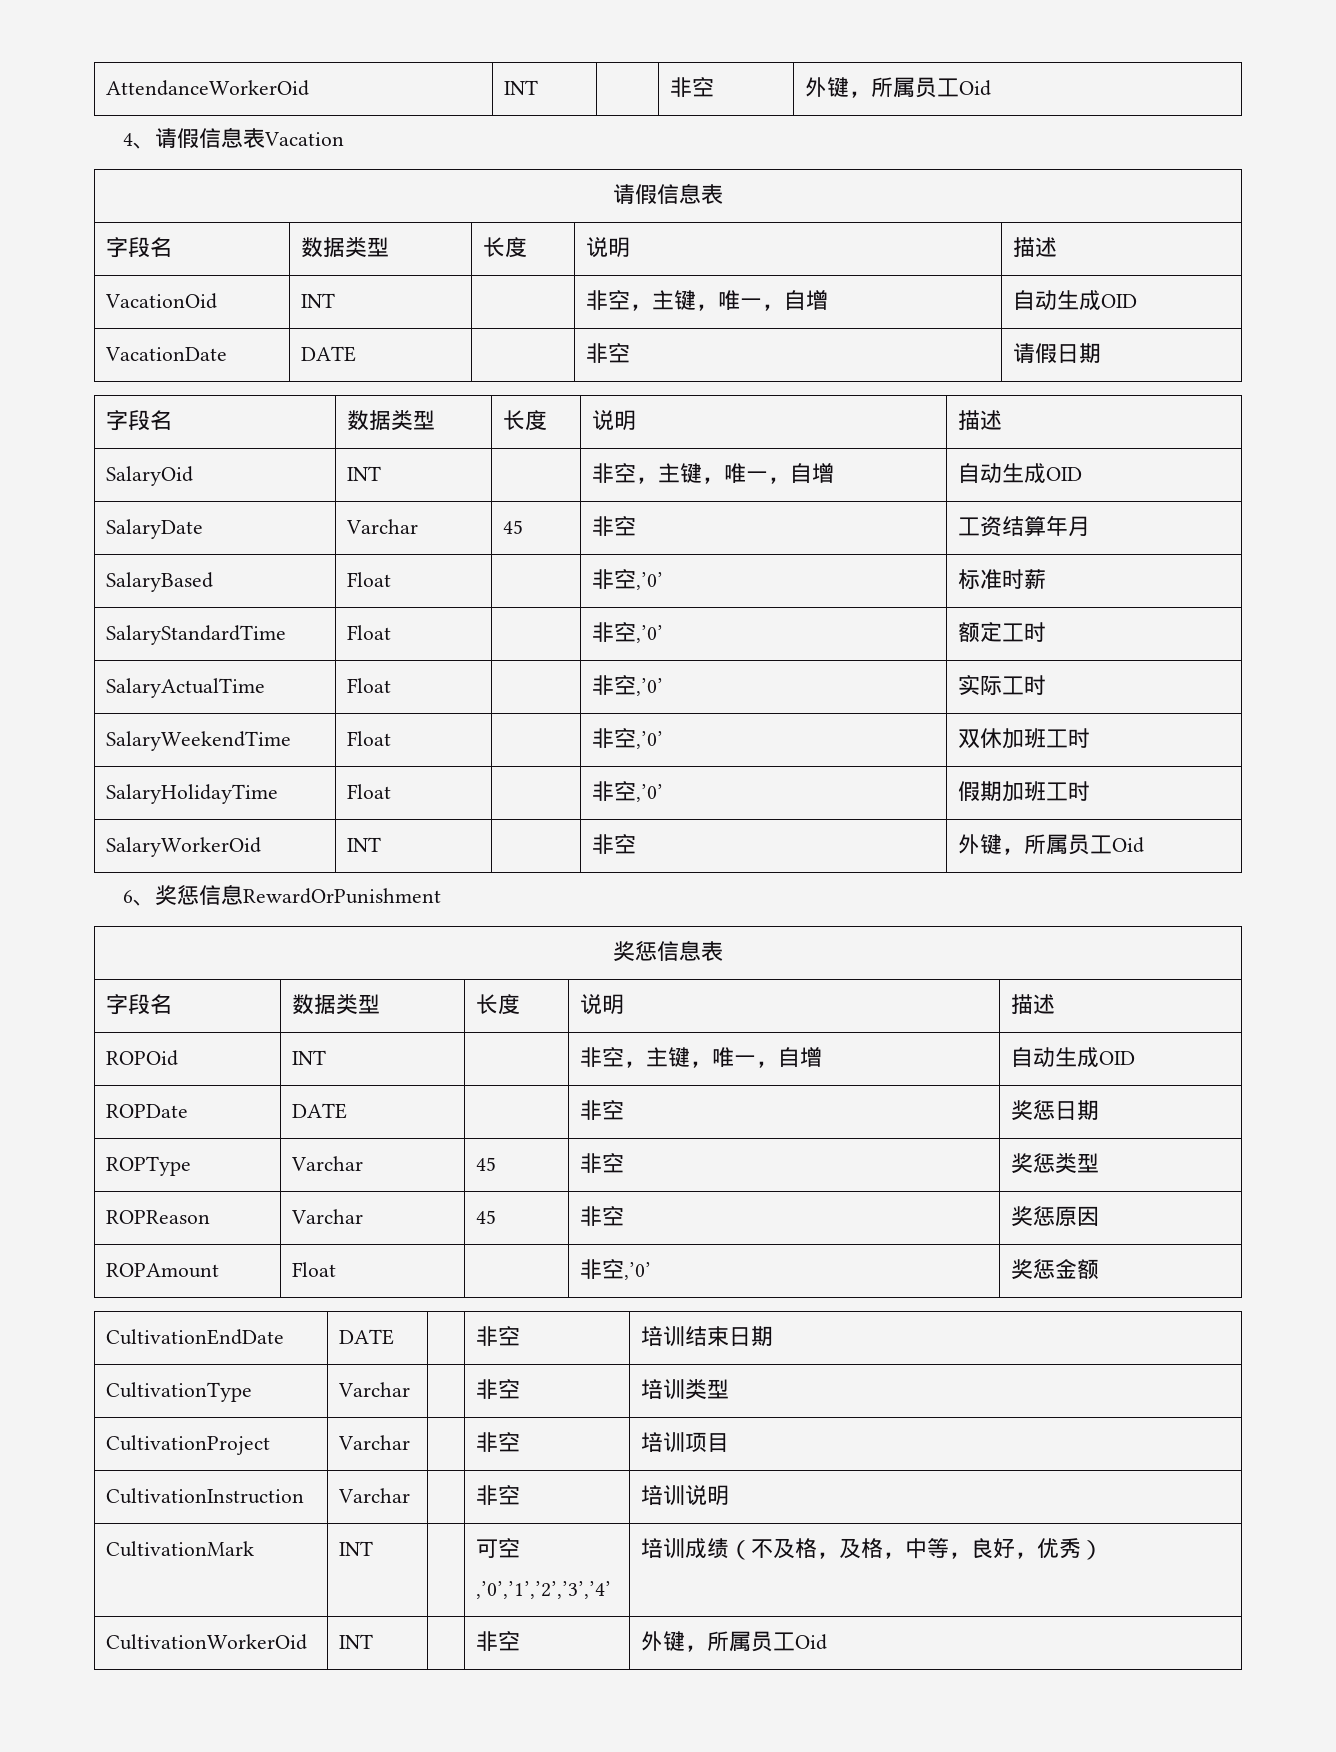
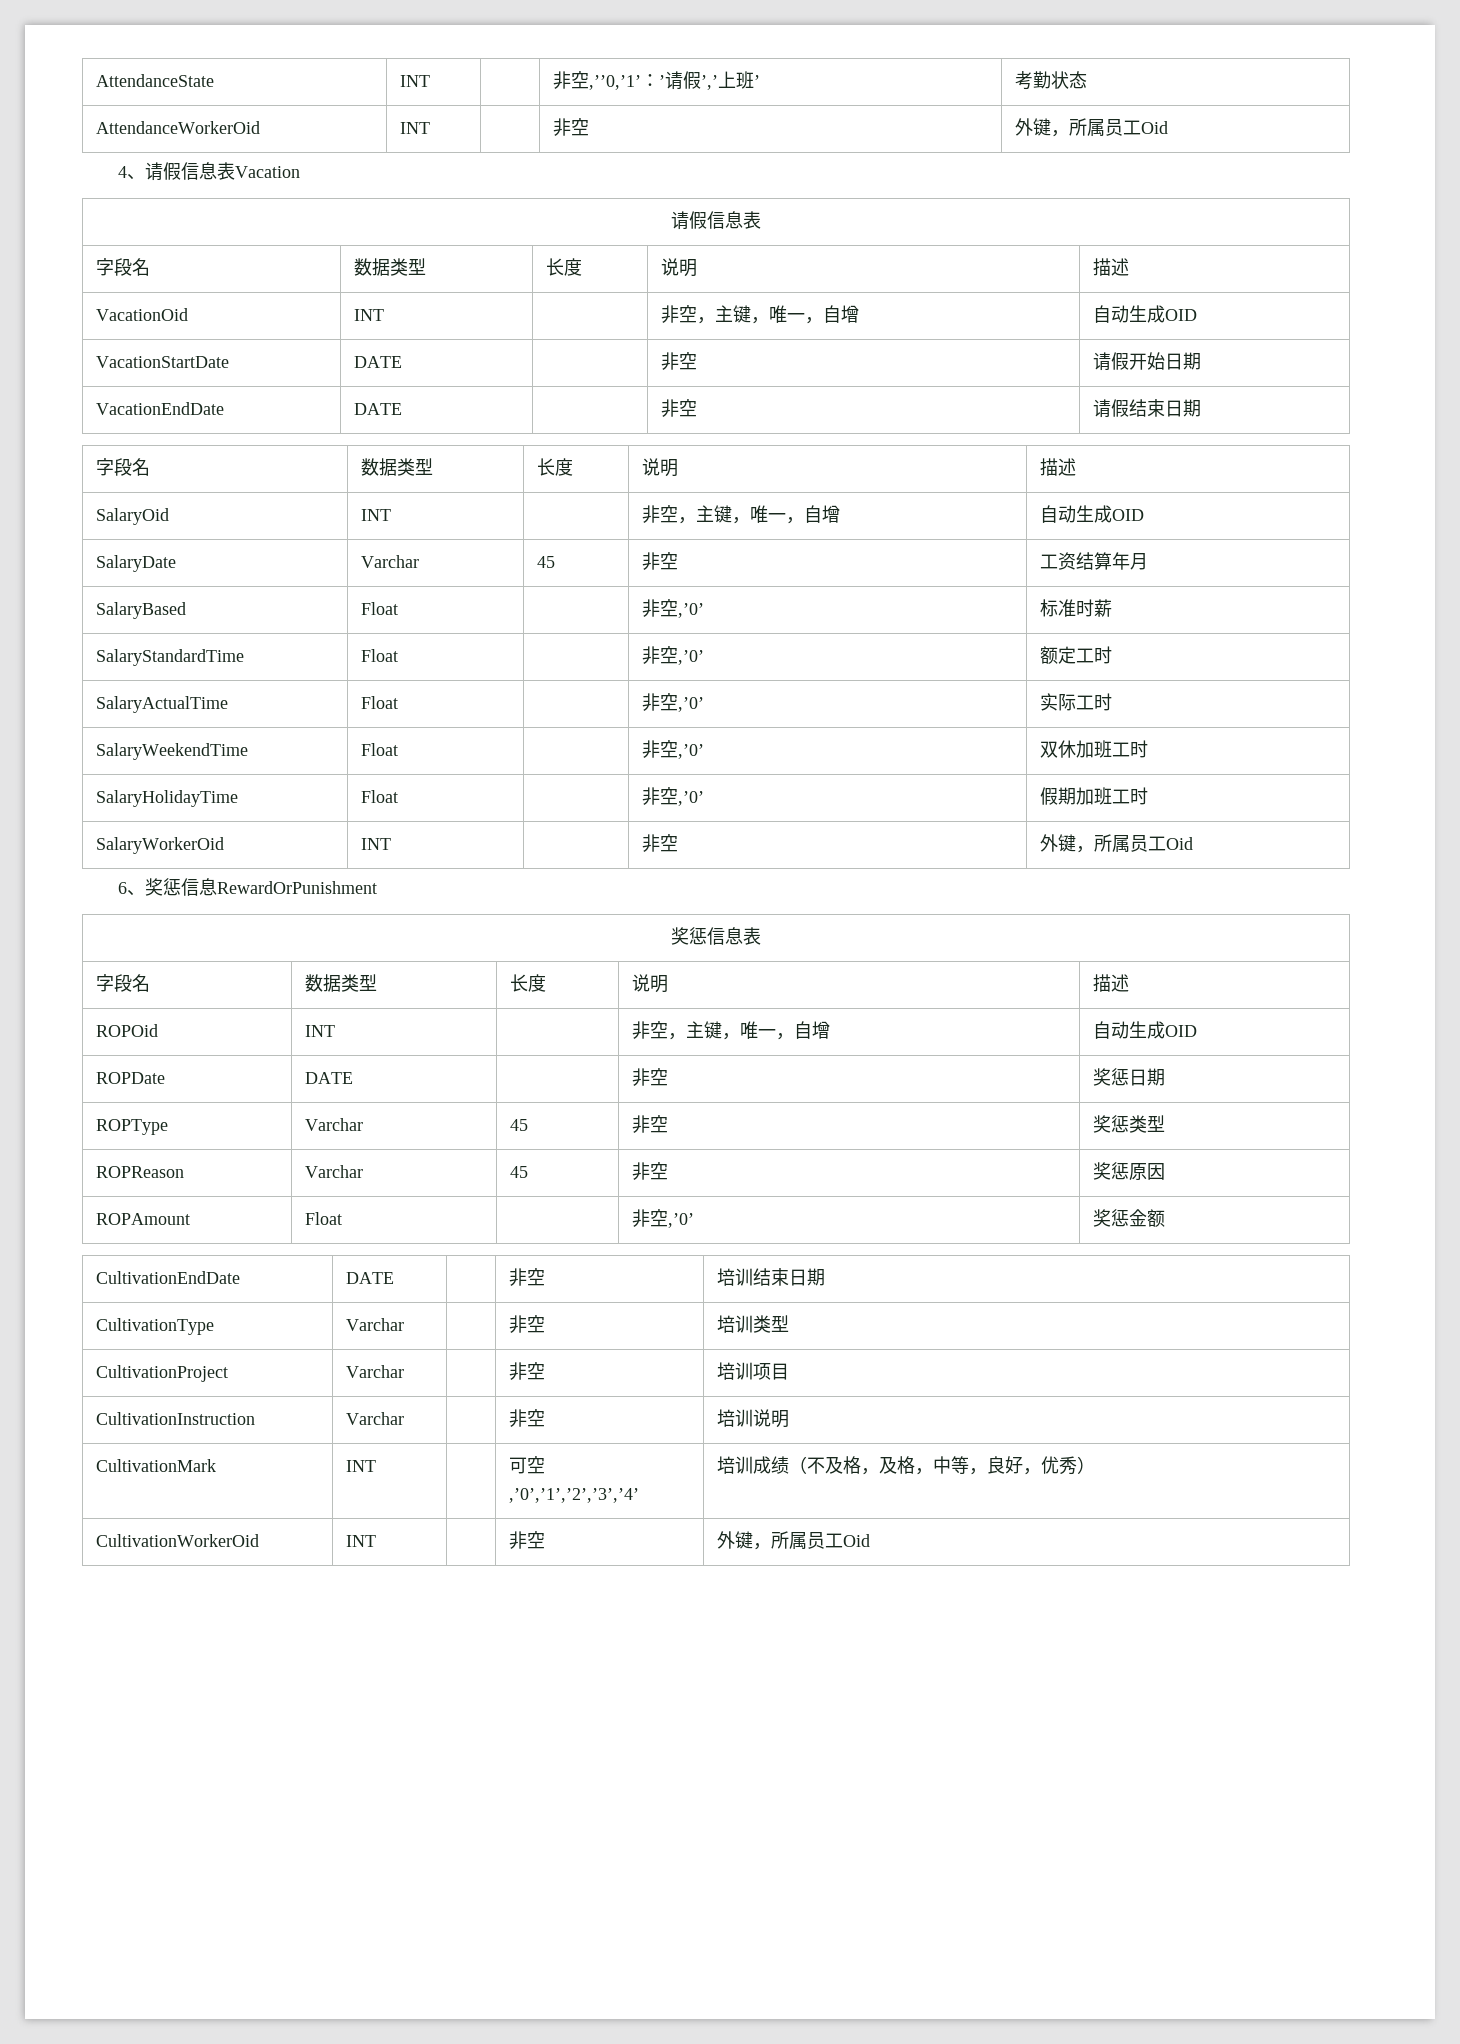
+ AttendanceState | INT | | 非空,’’0,’1’：’请假’,’上班’ | 考勤状态
- VacationDate | DATE | | 非空 | 请假日期
+ VacationStartDate | DATE | | 非空 | 请假开始日期
+ VacationEndDate | DATE | | 非空 | 请假结束日期

